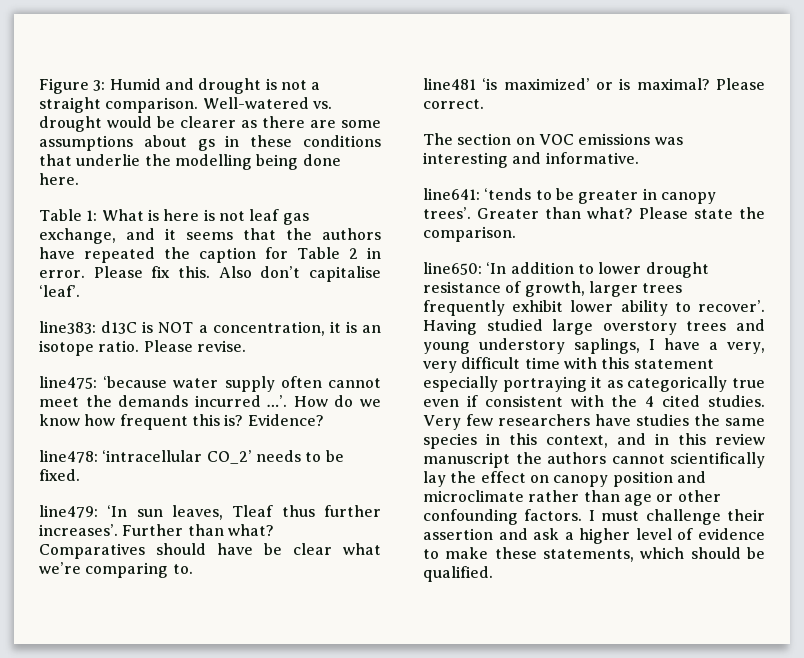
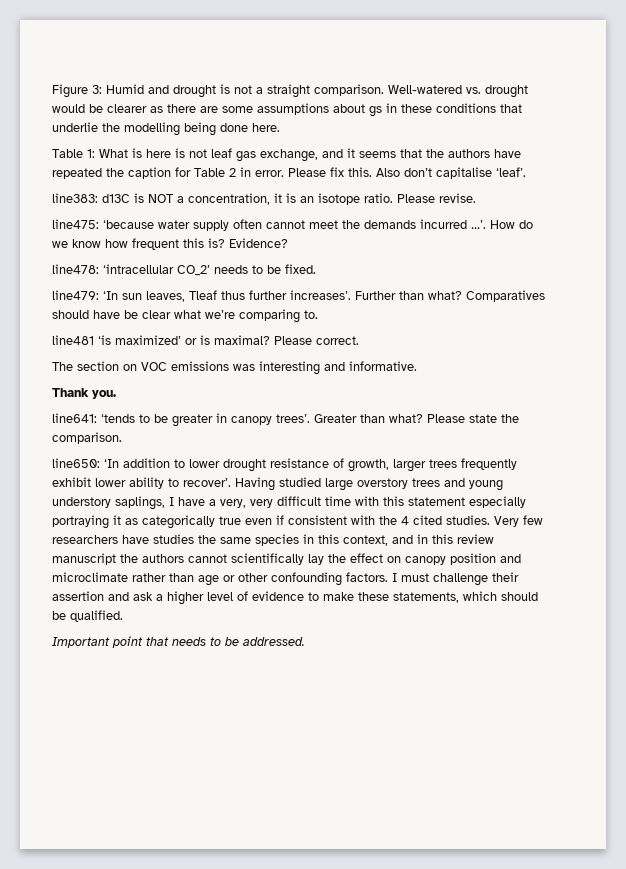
+ Thank you.
+ Important point that needs to be addressed.

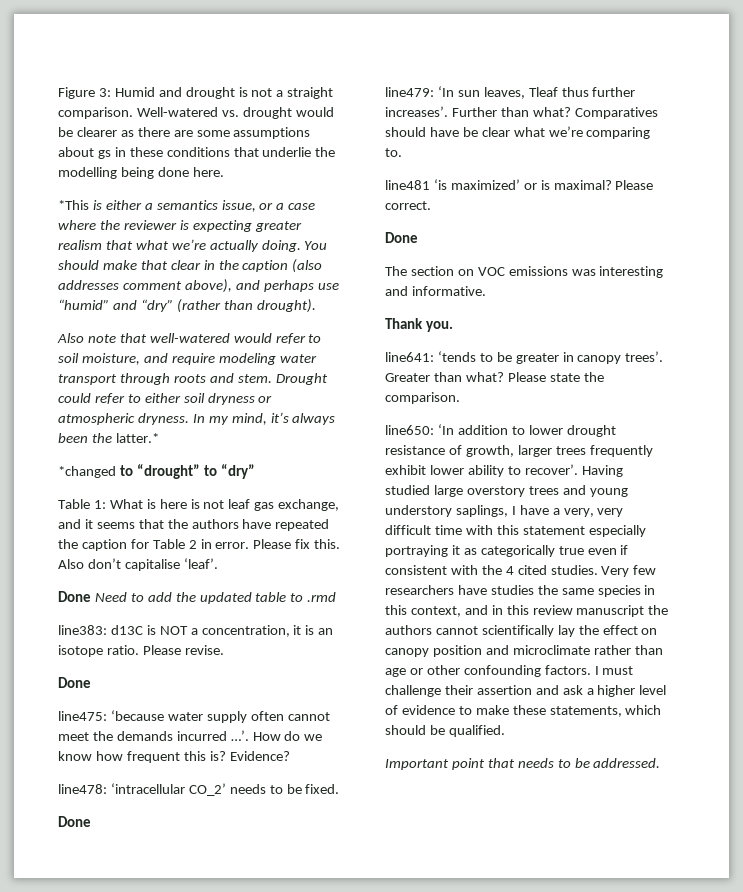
+ *This is either a semantics issue, or a case where the reviewer is expecting greater realism that what we’re actually doing. You should make that clear in the caption (also addresses comment above), and perhaps use “humid” and “dry” (rather than drought).
+ Also note that well-watered would refer to soil moisture, and require modeling water transport through roots and stem. Drought could refer to either soil dryness or atmospheric dryness. In my mind, it’s always been the latter.*
+ *changed to “drought” to “dry”
+ Done Need to add the updated table to .rmd
  Please revise.
+ Done
  line478: ‘intracellular CO_2’ needs to be fixed.
+ Done
  Please correct.
+ Done

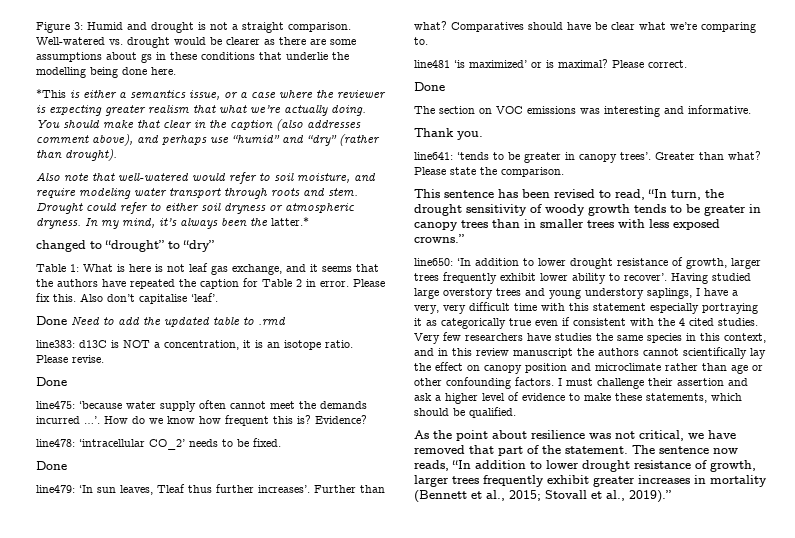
- *changed to “drought” to “dry”
+ changed to “drought” to “dry”
+ This sentence has been revised to read, “In turn, the drought sensitivity of woody growth tends to be greater in canopy trees than in smaller trees with less exposed crowns.”
- Important point that needs to be addressed.
+ As the point about resilience was not critical, we have removed that part of the statement. The sentence now reads, “In addition to lower drought resistance of growth, larger trees frequently exhibit greater increases in mortality (Bennett et al., 2015; Stovall et al., 2019).”

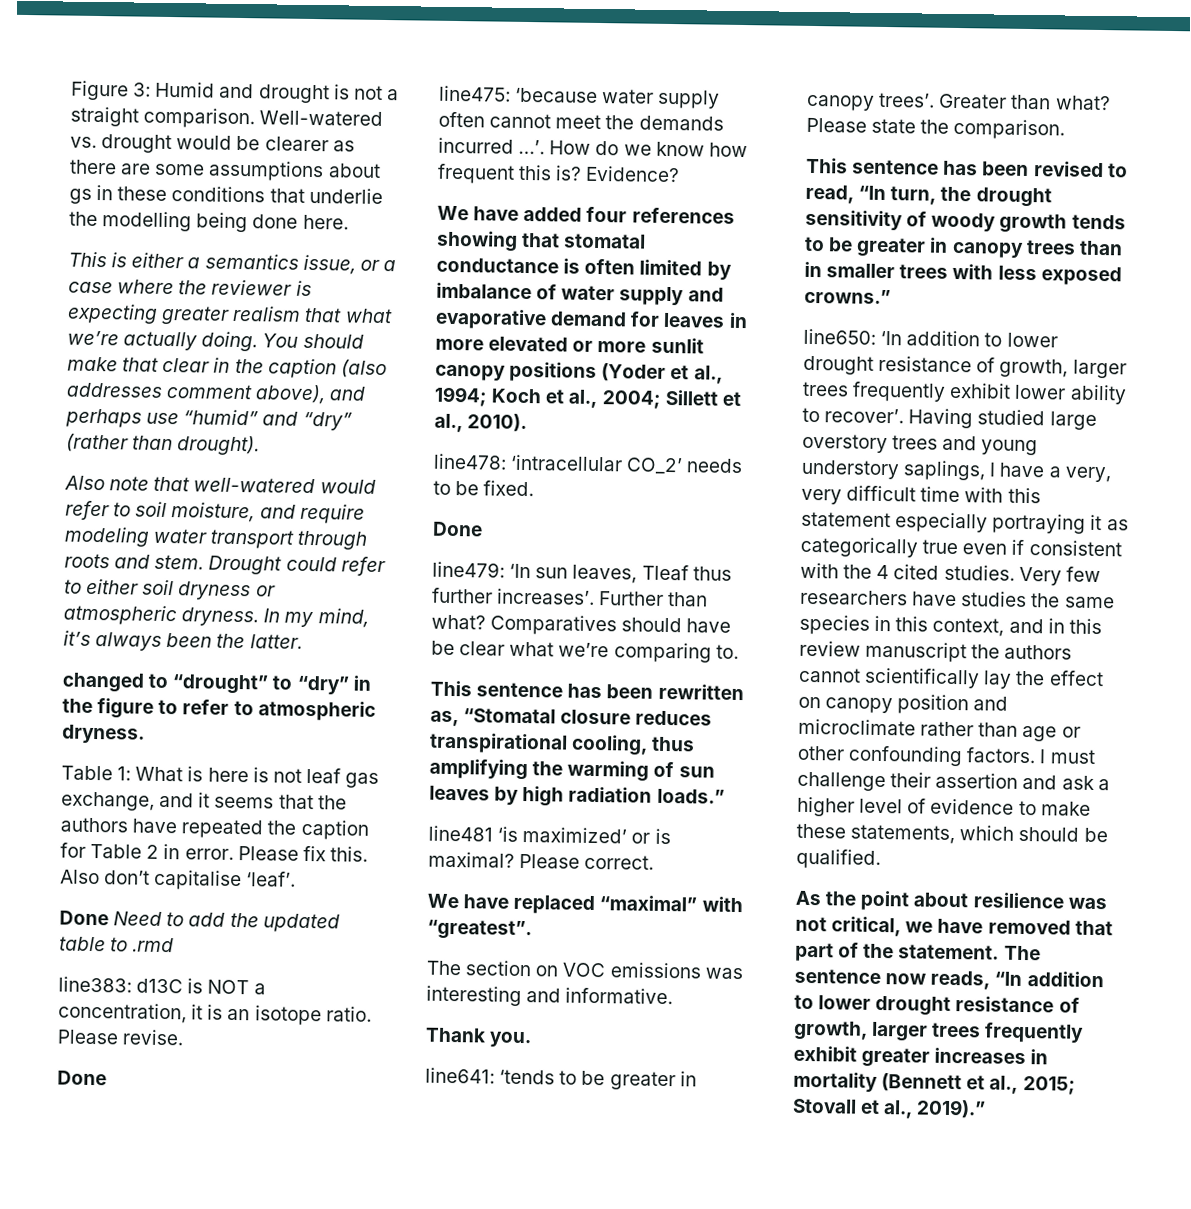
- *This is either a semantics issue, or a case where the reviewer is expecting greater realism that what we’re actually doing.
+ This is either a semantics issue, or a case where the reviewer is expecting greater realism that what we’re actually doing.
- In my mind, it’s always been the latter.*
+ In my mind, it’s always been the latter.
- changed to “drought” to “dry”
+ changed to “drought” to “dry” in the figure to refer to atmospheric dryness.
+ We have added four references showing that stomatal conductance is often limited by imbalance of water supply and evaporative demand for leaves in more elevated or more sunlit canopy positions (Yoder et al., 1994; Koch et al., 2004; Sillett et al., 2010).
+ This sentence has been rewritten as, “Stomatal closure reduces transpirational cooling, thus amplifying the warming of sun leaves by high radiation loads.”
  Please correct.
- Done
+ We have replaced “maximal” with “greatest”.

